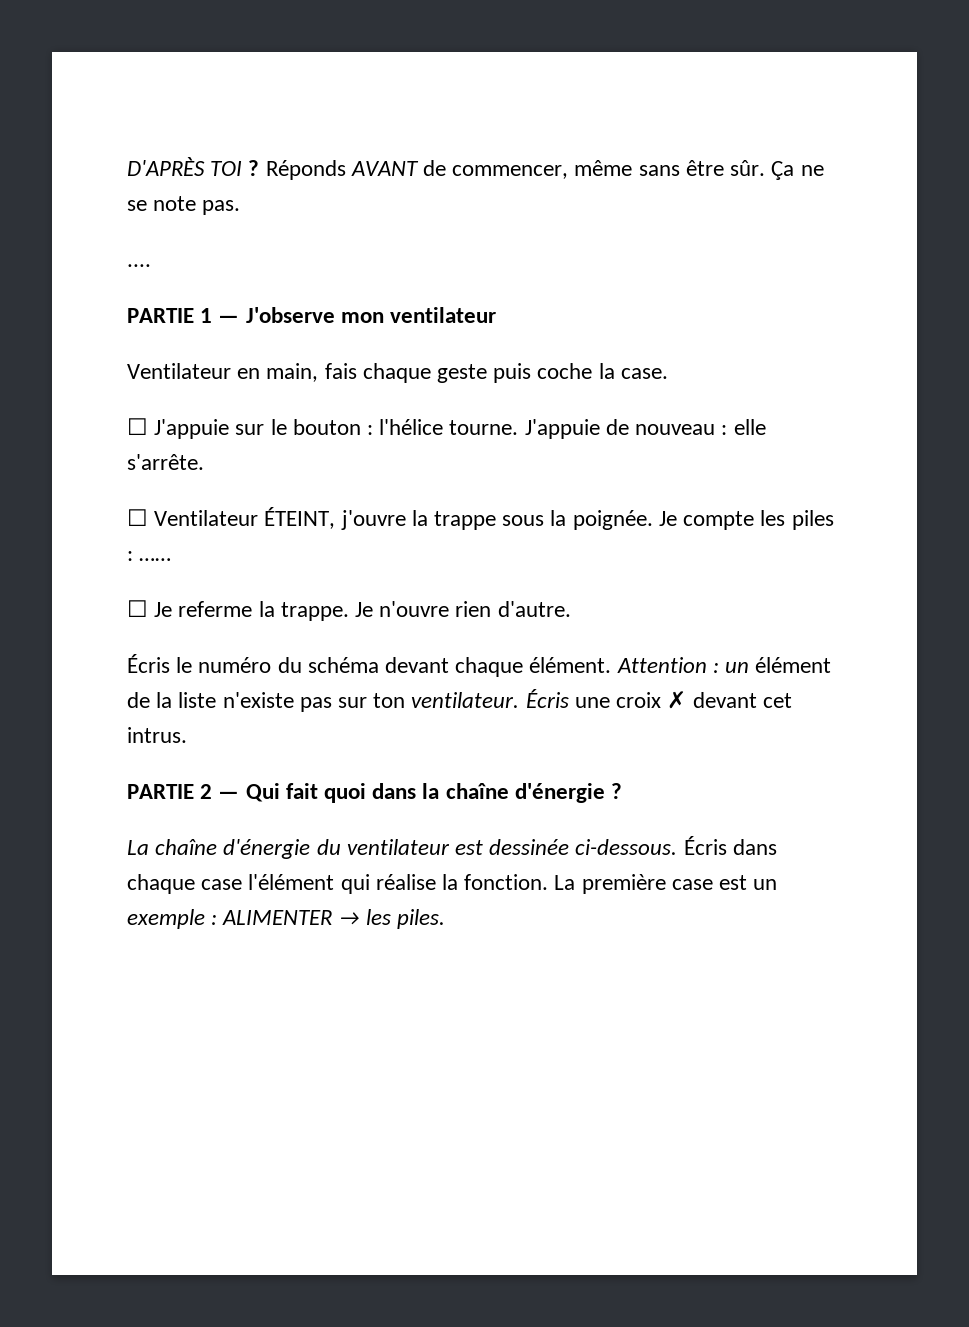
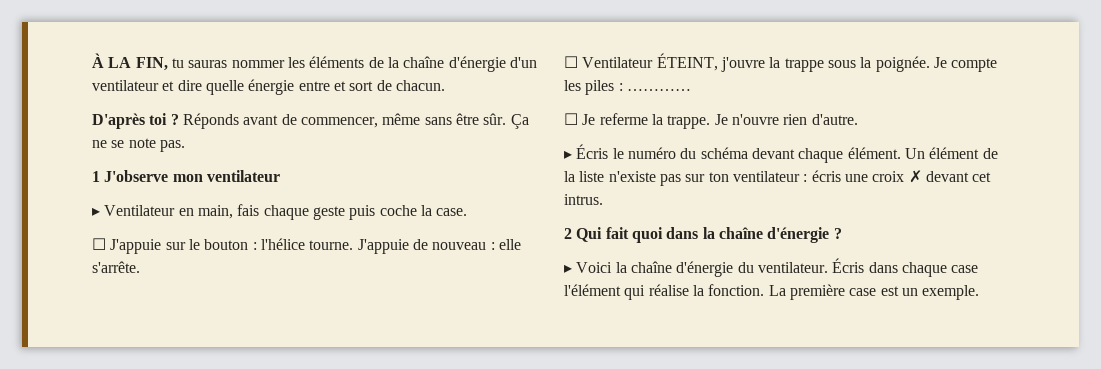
- D'APRÈS TOI ?
+ À LA FIN, tu sauras nommer les éléments de la chaîne d'énergie d'un ventilateur et dire quelle énergie entre et sort de chacun.
+ D'après toi ?
- Réponds AVANT de commencer, même sans être sûr.
+ Réponds avant de commencer, même sans être sûr.
- ....
- PARTIE 1 — J'observe mon ventilateur
+ 1 J'observe mon ventilateur
- Ventilateur en main, fais chaque geste puis coche la case.
+ ▸ Ventilateur en main, fais chaque geste puis coche la case.
- Je compte les piles : ……
+ Je compte les piles : …………
- Écris le numéro du schéma devant chaque élément.
+ ▸ Écris le numéro du schéma devant chaque élément.
- Attention : un élément de la liste n'existe pas sur ton ventilateur. Écris une croix ✗ devant cet intrus.
+ Un élément de la liste n'existe pas sur ton ventilateur : écris une croix ✗ devant cet intrus.
- PARTIE 2 — Qui fait quoi dans la chaîne d'énergie ?
+ 2 Qui fait quoi dans la chaîne d'énergie ?
- La chaîne d'énergie du ventilateur est dessinée ci-dessous.
+ ▸ Voici la chaîne d'énergie du ventilateur.
- La première case est un exemple : ALIMENTER → les piles.
+ La première case est un exemple.

